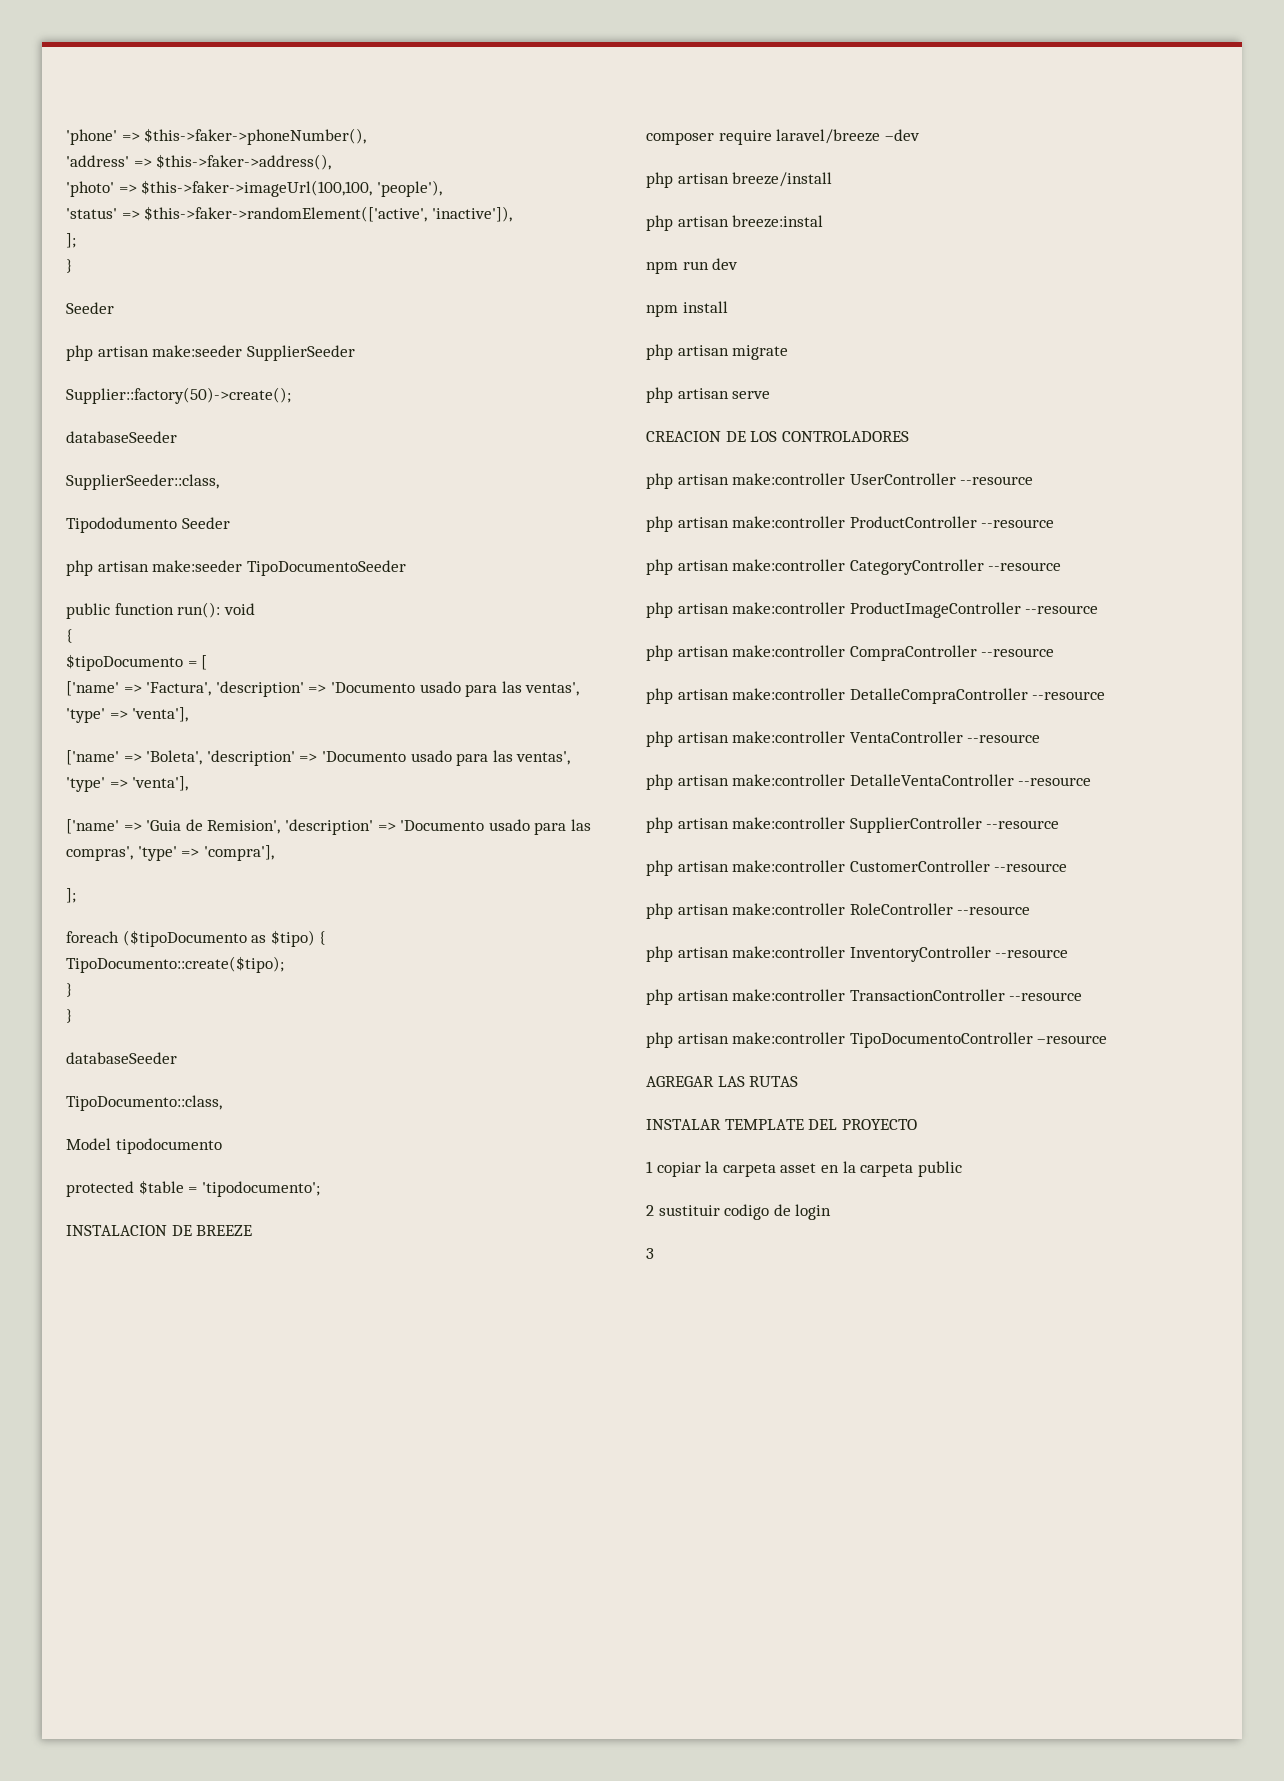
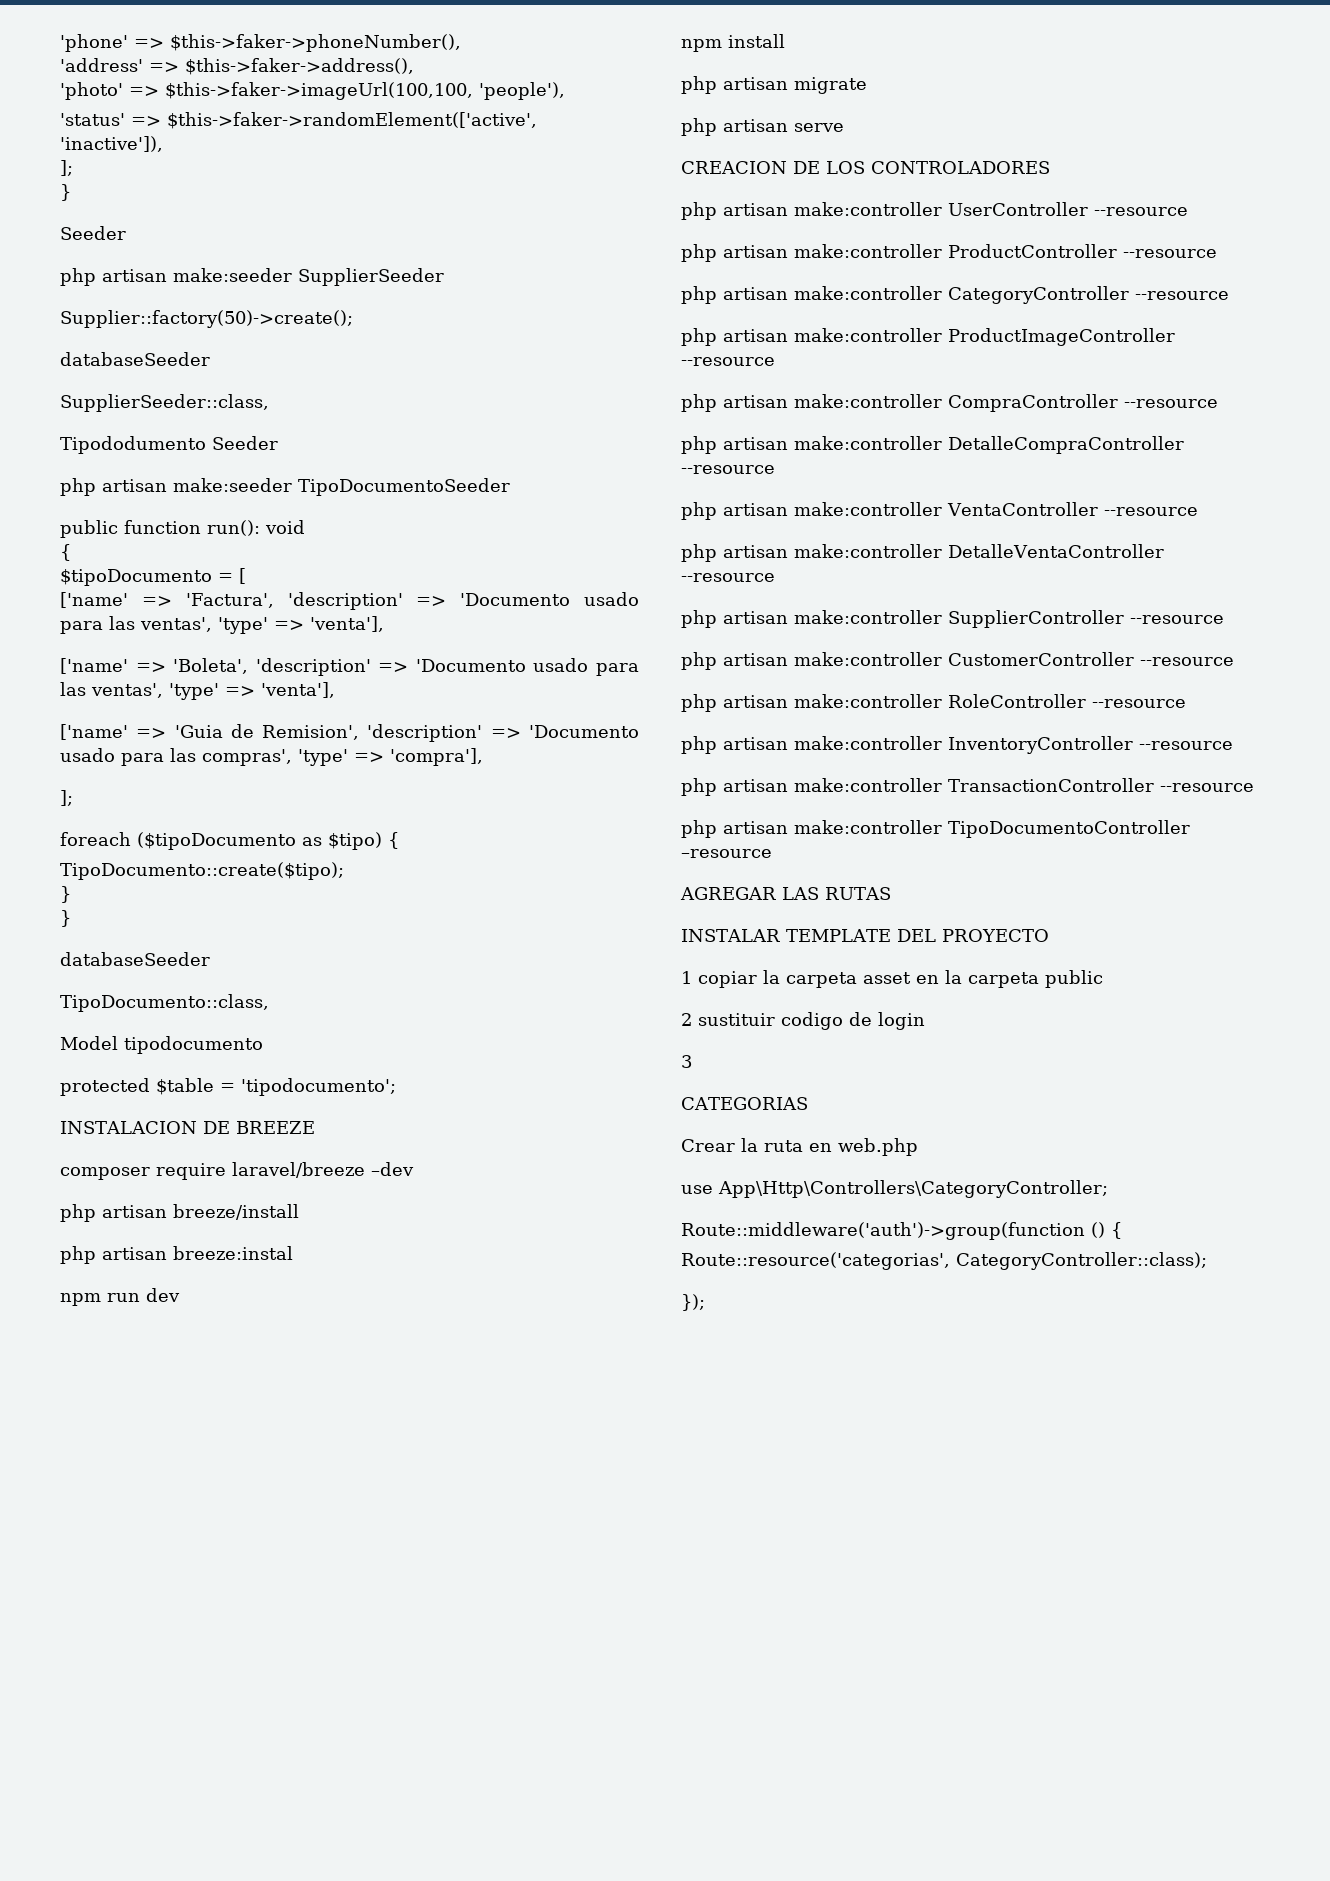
+ CATEGORIAS
+ Crear la ruta en web.php
+ use App\Http\Controllers\CategoryController;
+ Route::middleware('auth')->group(function () {
+ Route::resource('categorias', CategoryController::class);
+ });

